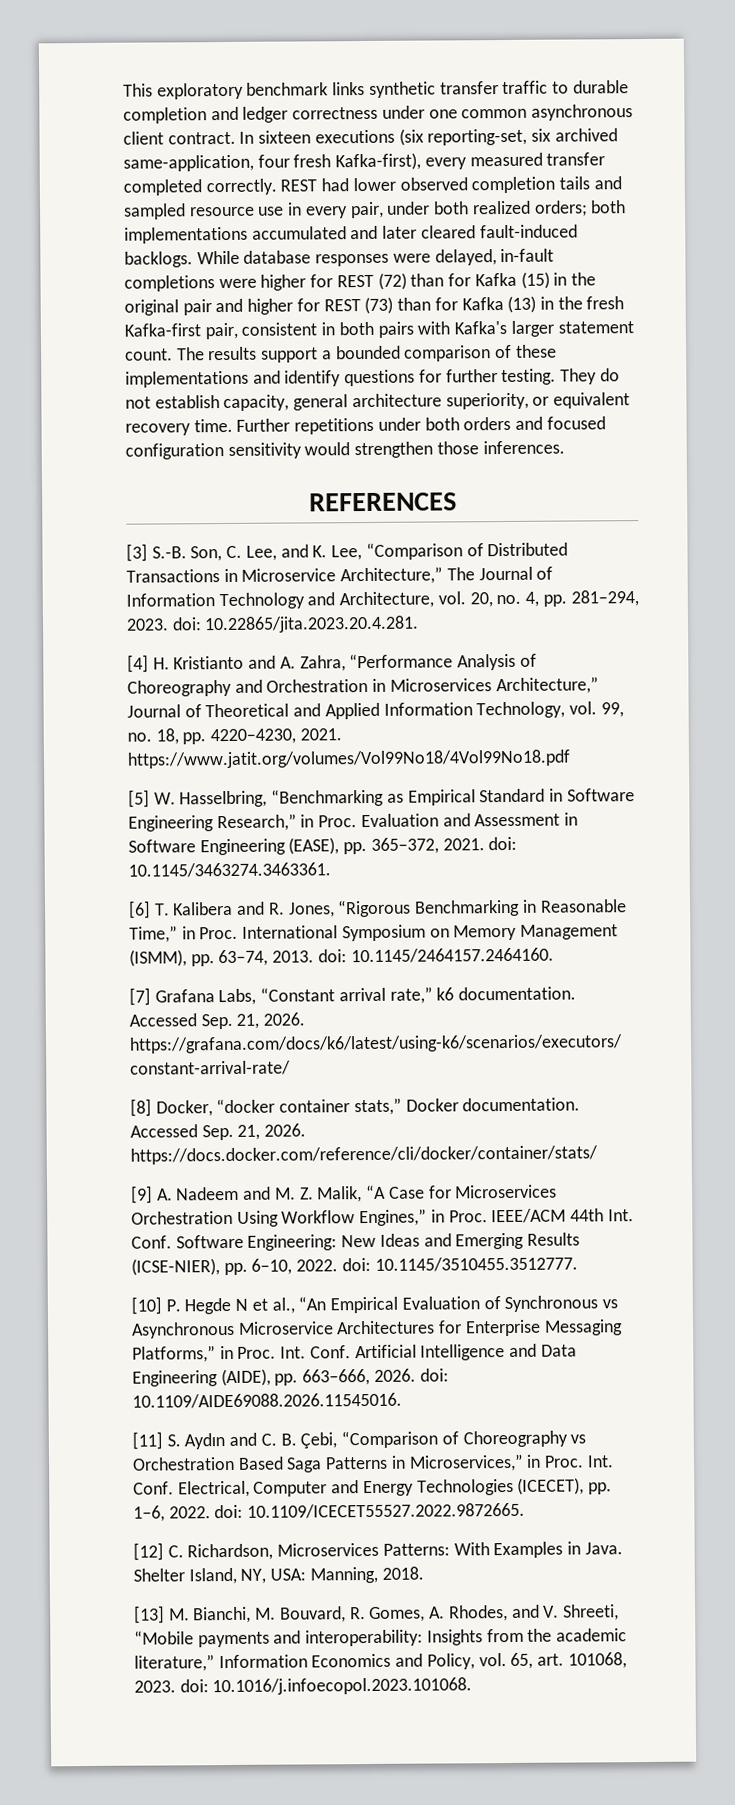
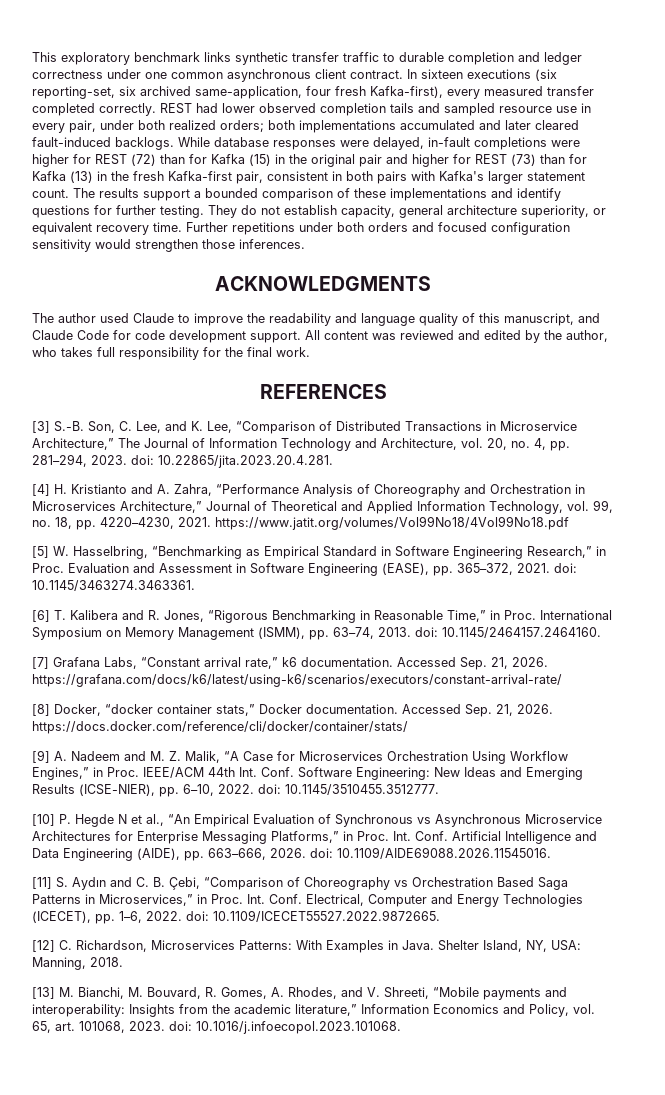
+ ACKNOWLEDGMENTS
+ The author used Claude to improve the readability and language quality of this manuscript, and Claude Code for code development support. All content was reviewed and edited by the author, who takes full responsibility for the final work.

